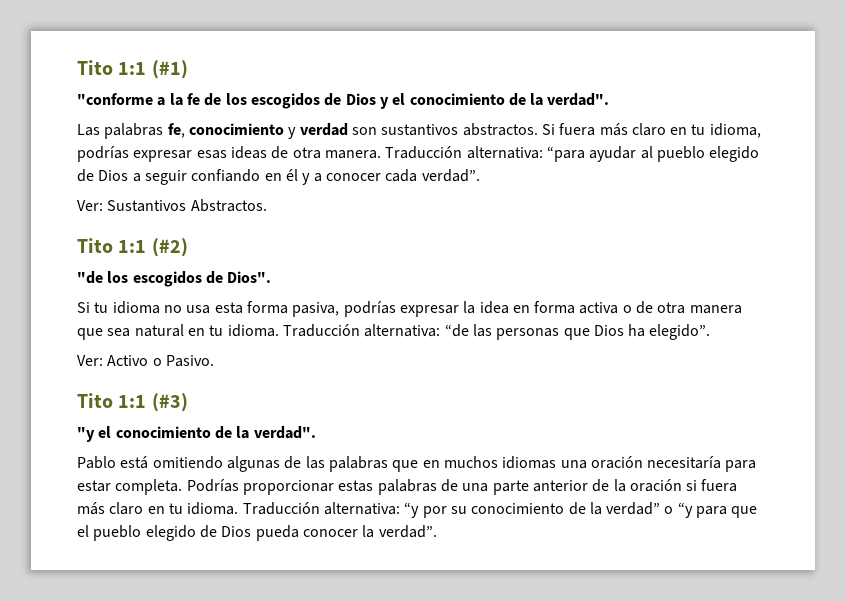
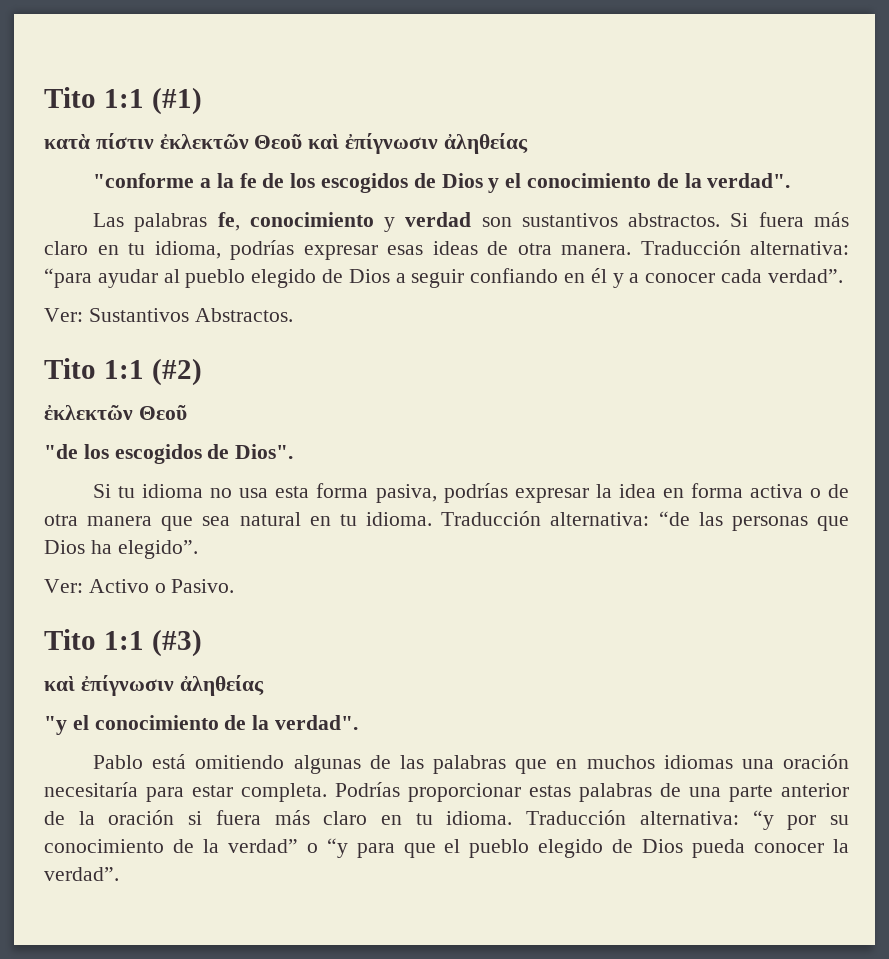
+ κατὰ πίστιν ἐκλεκτῶν Θεοῦ καὶ ἐπίγνωσιν ἀληθείας
  Tito 1:1 (#2)
+ ἐκλεκτῶν Θεοῦ
  Tito 1:1 (#3)
+ καὶ ἐπίγνωσιν ἀληθείας

